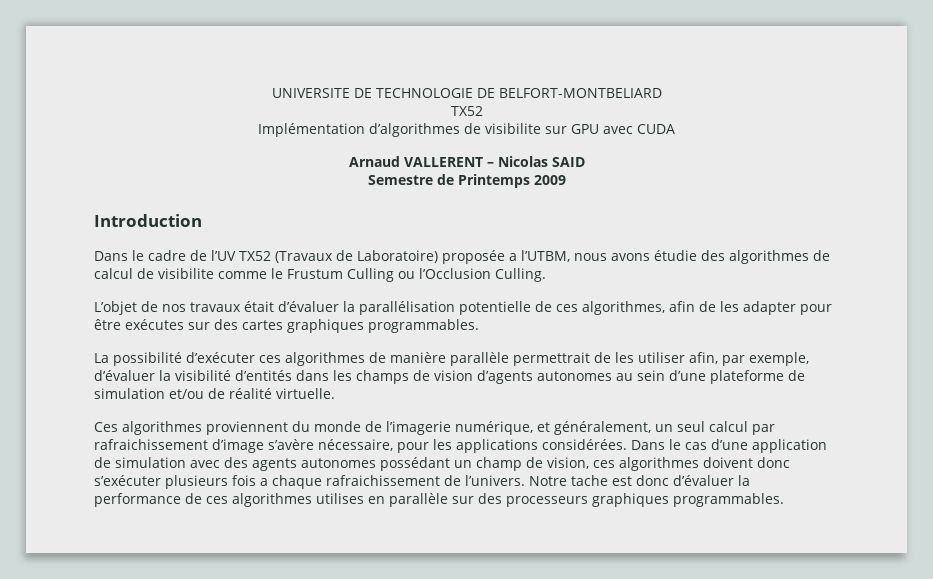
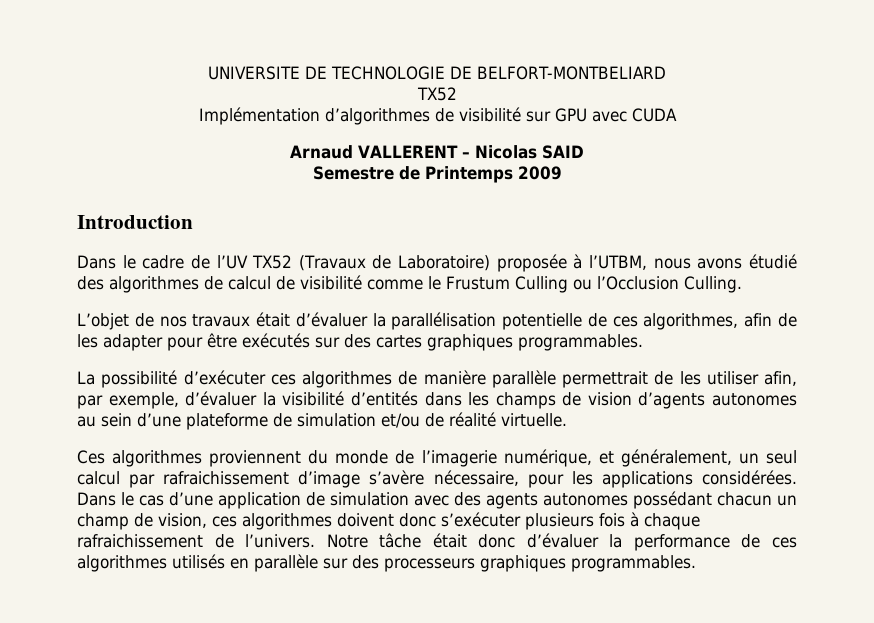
- Implémentation d’algorithmes de visibilite sur GPU avec CUDA
+ Implémentation d’algorithmes de visibilité sur GPU avec CUDA
- Dans le cadre de l’UV TX52 (Travaux de Laboratoire) proposée a l’UTBM, nous avons étudie des algorithmes de calcul de visibilite comme le Frustum Culling ou l’Occlusion Culling.
+ Dans le cadre de l’UV TX52 (Travaux de Laboratoire) proposée à l’UTBM, nous avons étudié des algorithmes de calcul de visibilité comme le Frustum Culling ou l’Occlusion Culling.
- L’objet de nos travaux était d’évaluer la parallélisation potentielle de ces algorithmes, afin de les adapter pour être exécutes sur des cartes graphiques programmables.
+ L’objet de nos travaux était d’évaluer la parallélisation potentielle de ces algorithmes, afin de les adapter pour être exécutés sur des cartes graphiques programmables.
- Dans le cas d’une application de simulation avec des agents autonomes possédant un champ de vision, ces algorithmes doivent donc s’exécuter plusieurs fois a chaque rafraichissement de l’univers.
+ Dans le cas d’une application de simulation avec des agents autonomes possédant chacun un champ de vision, ces algorithmes doivent donc s’exécuter plusieurs fois à chaque rafraichissement de l’univers.
- Notre tache est donc d’évaluer la performance de ces algorithmes utilises en parallèle sur des processeurs graphiques programmables.
+ Notre tâche était donc d’évaluer la performance de ces algorithmes utilisés en parallèle sur des processeurs graphiques programmables.

